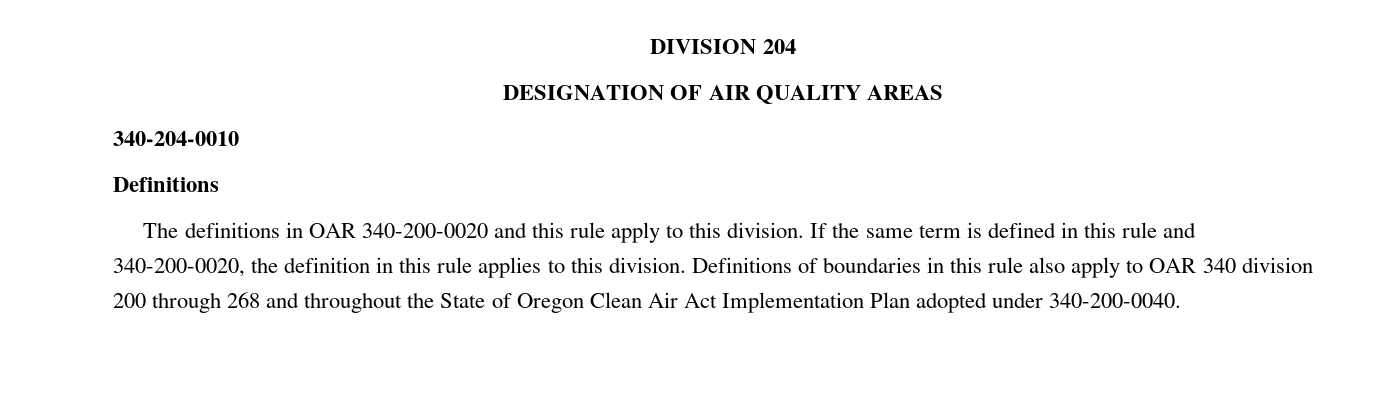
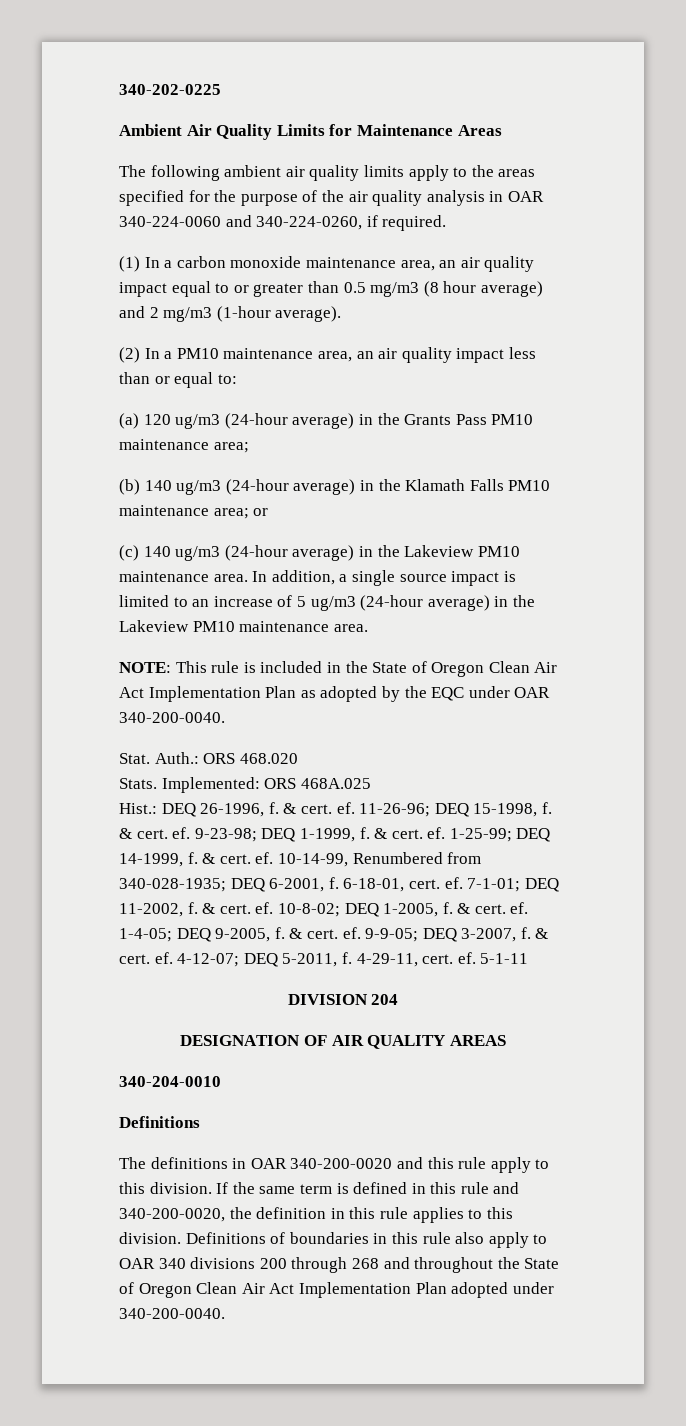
+ 340-202-0225
+ Ambient Air Quality Limits for Maintenance Areas
+ The following ambient air quality limits apply to the areas specified for the purpose of the air quality analysis in OAR 340-224-0060 and 340-224-0260, if required.
+ (1) In a carbon monoxide maintenance area, an air quality impact equal to or greater than 0.5 mg/m3 (8 hour average) and 2 mg/m3 (1-hour average).
+ (2) In a PM10 maintenance area, an air quality impact less than or equal to:
+ (a) 120 ug/m3 (24-hour average) in the Grants Pass PM10 maintenance area;
+ (b) 140 ug/m3 (24-hour average) in the Klamath Falls PM10 maintenance area; or
+ (c) 140 ug/m3 (24-hour average) in the Lakeview PM10 maintenance area. In addition, a single source impact is limited to an increase of 5 ug/m3 (24-hour average) in the Lakeview PM10 maintenance area.
+ NOTE: This rule is included in the State of Oregon Clean Air Act Implementation Plan as adopted by the EQC under OAR 340-200-0040.
+ Stat. Auth.: ORS 468.020
+ Stats. Implemented: ORS 468A.025
+ Hist.: DEQ 26-1996, f. & cert. ef. 11-26-96; DEQ 15-1998, f. & cert. ef. 9-23-98; DEQ 1-1999, f. & cert. ef. 1-25-99; DEQ 14-1999, f. & cert. ef. 10-14-99, Renumbered from 340-028-1935; DEQ 6-2001, f. 6-18-01, cert. ef. 7-1-01; DEQ 11-2002, f. & cert. ef. 10-8-02; DEQ 1-2005, f. & cert. ef. 1-4-05; DEQ 9-2005, f. & cert. ef. 9-9-05; DEQ 3-2007, f. & cert. ef. 4-12-07; DEQ 5-2011, f. 4-29-11, cert. ef. 5-1-11
- Definitions of boundaries in this rule also apply to OAR 340 division 200 through 268 and throughout the State of Oregon Clean Air Act Implementation Plan adopted under 340-200-0040.
+ Definitions of boundaries in this rule also apply to OAR 340 divisions 200 through 268 and throughout the State of Oregon Clean Air Act Implementation Plan adopted under 340-200-0040.

